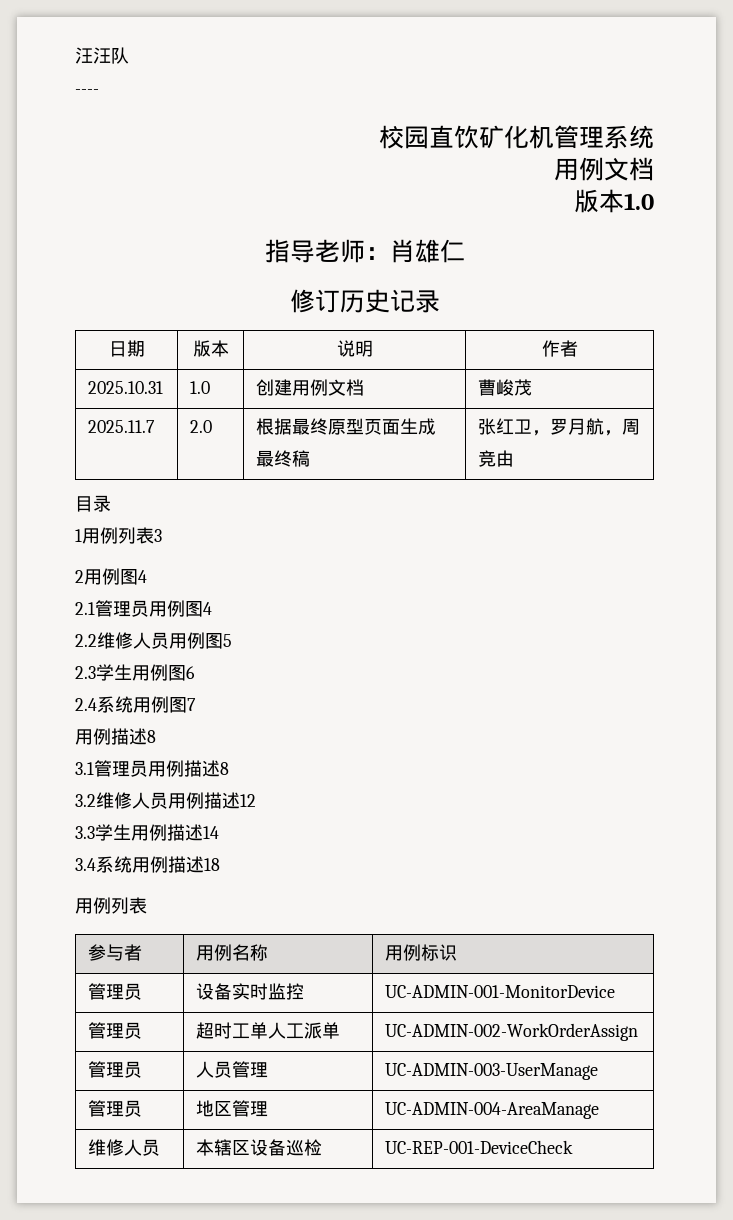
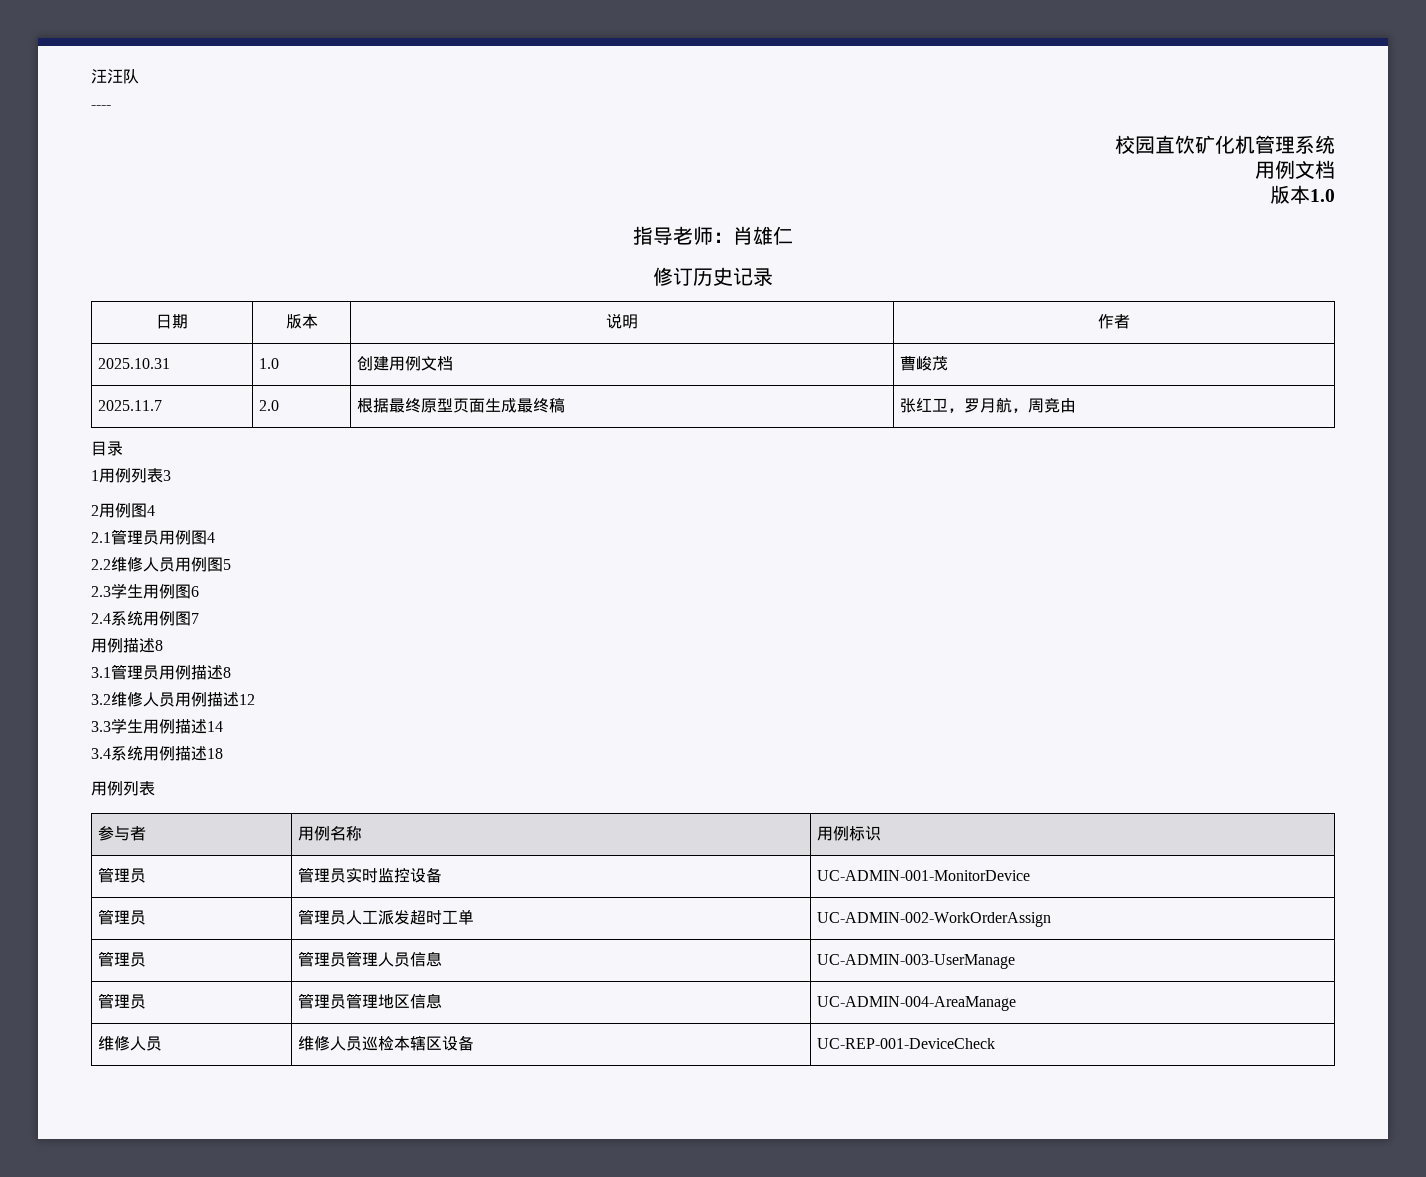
- 管理员 | 设备实时监控 | UC-ADMIN-001-MonitorDevice
+ 管理员 | 管理员实时监控设备 | UC-ADMIN-001-MonitorDevice
- 管理员 | 超时工单人工派单 | UC-ADMIN-002-WorkOrderAssign
+ 管理员 | 管理员人工派发超时工单 | UC-ADMIN-002-WorkOrderAssign
- 管理员 | 人员管理 | UC-ADMIN-003-UserManage
+ 管理员 | 管理员管理人员信息 | UC-ADMIN-003-UserManage
- 管理员 | 地区管理 | UC-ADMIN-004-AreaManage
+ 管理员 | 管理员管理地区信息 | UC-ADMIN-004-AreaManage
- 维修人员 | 本辖区设备巡检 | UC-REP-001-DeviceCheck
+ 维修人员 | 维修人员巡检本辖区设备 | UC-REP-001-DeviceCheck

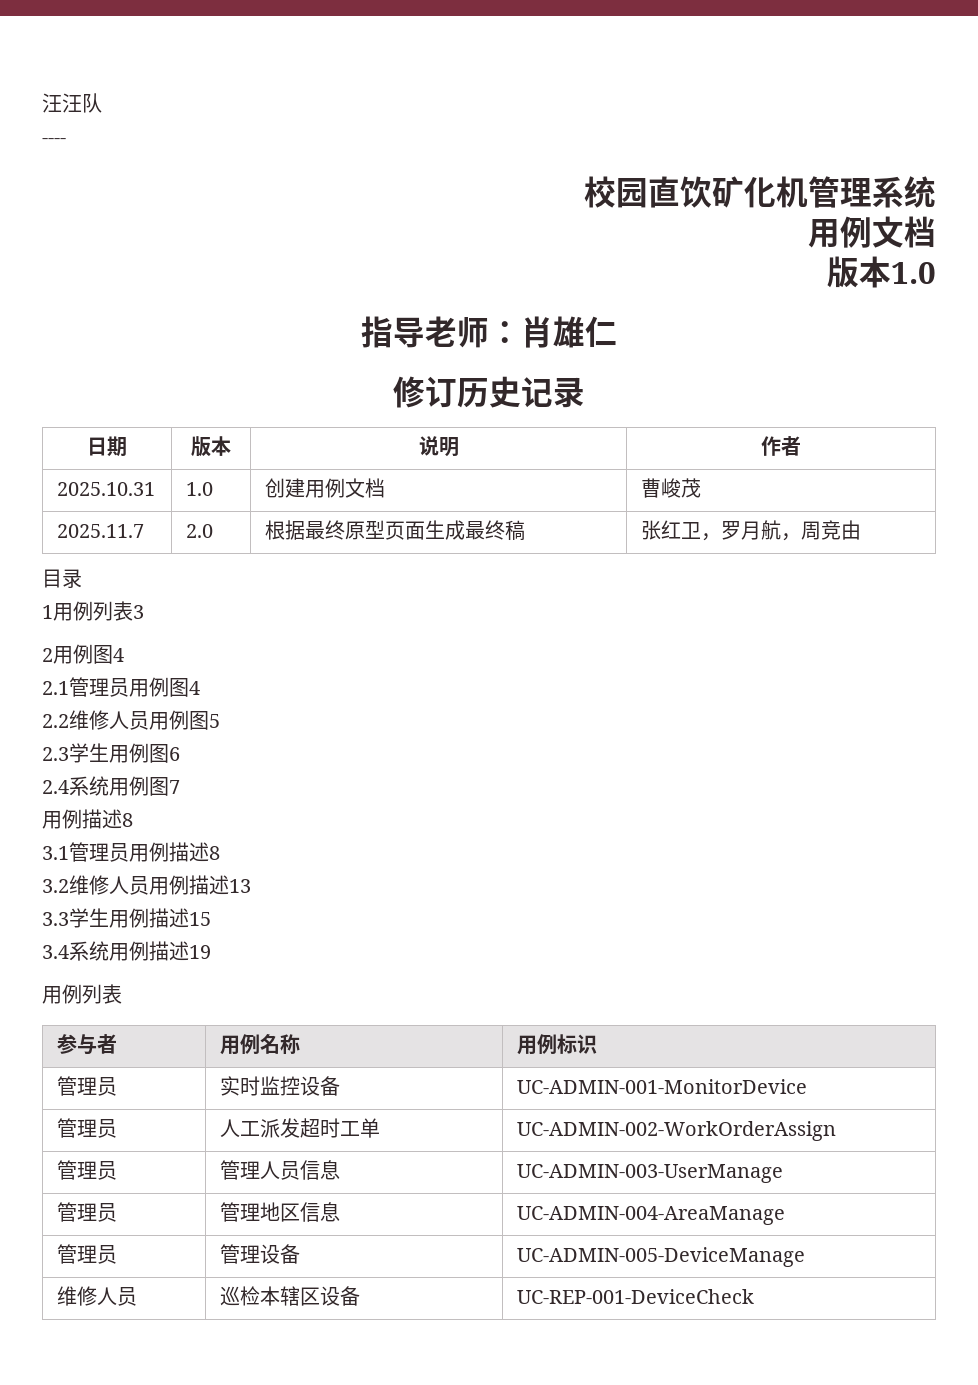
- 3.2维修人员用例描述12
+ 3.2维修人员用例描述13
- 3.3学生用例描述14
+ 3.3学生用例描述15
- 3.4系统用例描述18
+ 3.4系统用例描述19
- 管理员 | 管理员实时监控设备 | UC-ADMIN-001-MonitorDevice
+ 管理员 | 实时监控设备 | UC-ADMIN-001-MonitorDevice
- 管理员 | 管理员人工派发超时工单 | UC-ADMIN-002-WorkOrderAssign
+ 管理员 | 人工派发超时工单 | UC-ADMIN-002-WorkOrderAssign
- 管理员 | 管理员管理人员信息 | UC-ADMIN-003-UserManage
+ 管理员 | 管理人员信息 | UC-ADMIN-003-UserManage
- 管理员 | 管理员管理地区信息 | UC-ADMIN-004-AreaManage
+ 管理员 | 管理地区信息 | UC-ADMIN-004-AreaManage
+ 管理员 | 管理设备 | UC-ADMIN-005-DeviceManage
- 维修人员 | 维修人员巡检本辖区设备 | UC-REP-001-DeviceCheck
+ 维修人员 | 巡检本辖区设备 | UC-REP-001-DeviceCheck

